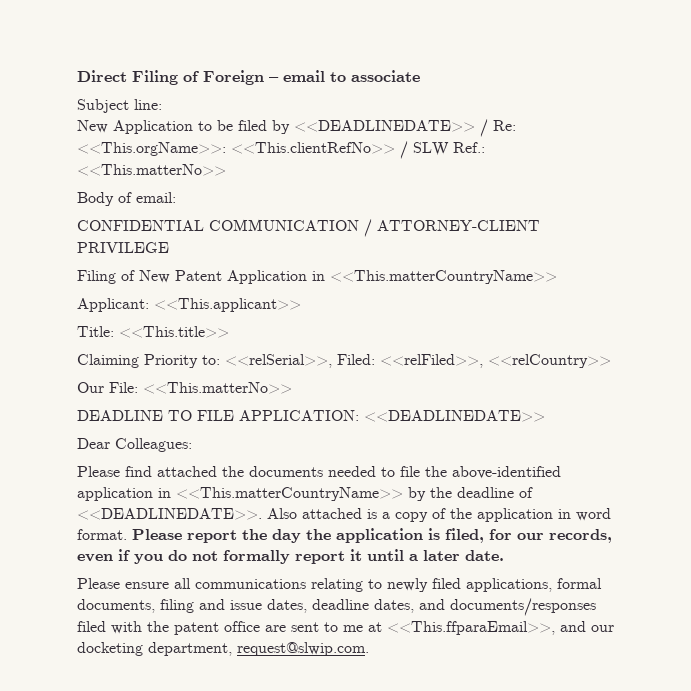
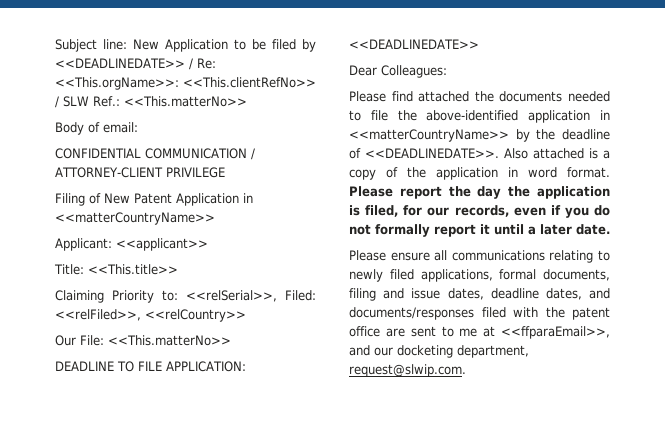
- Direct Filing of Foreign – email to associate
- Subject line:
- New Application to be filed by <<DEADLINEDATE>> / Re: <<This.orgName>>: <<This.clientRefNo>> / SLW Ref.: <<This.matterNo>>
+ Subject line: New Application to be filed by <<DEADLINEDATE>> / Re: <<This.orgName>>: <<This.clientRefNo>> / SLW Ref.: <<This.matterNo>>
- Filing of New Patent Application in <<This.matterCountryName>>
+ Filing of New Patent Application in <<matterCountryName>>
- Applicant: <<This.applicant>>
+ Applicant: <<applicant>>
- Please find attached the documents needed to file the above-identified application in <<This.matterCountryName>> by the deadline of <<DEADLINEDATE>>.
+ Please find attached the documents needed to file the above-identified application in <<matterCountryName>> by the deadline of <<DEADLINEDATE>>.
- Please ensure all communications relating to newly filed applications, formal documents, filing and issue dates, deadline dates, and documents/responses filed with the patent office are sent to me at <<This.ffparaEmail>>, and our docketing department, request@slwip.com.
+ Please ensure all communications relating to newly filed applications, formal documents, filing and issue dates, deadline dates, and documents/responses filed with the patent office are sent to me at <<ffparaEmail>>, and our docketing department, request@slwip.com.

